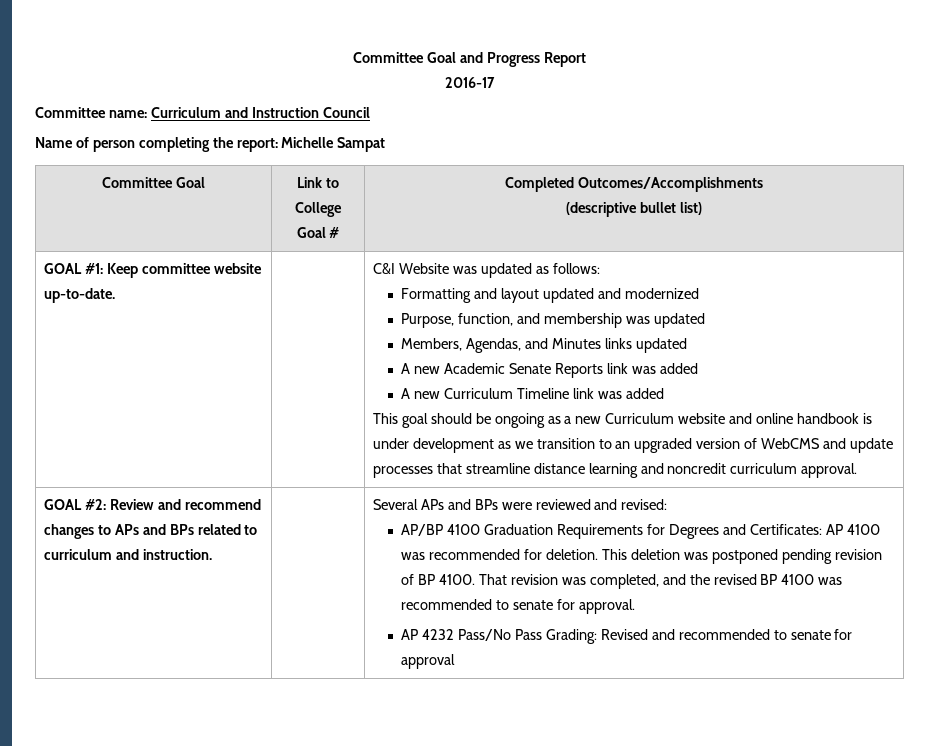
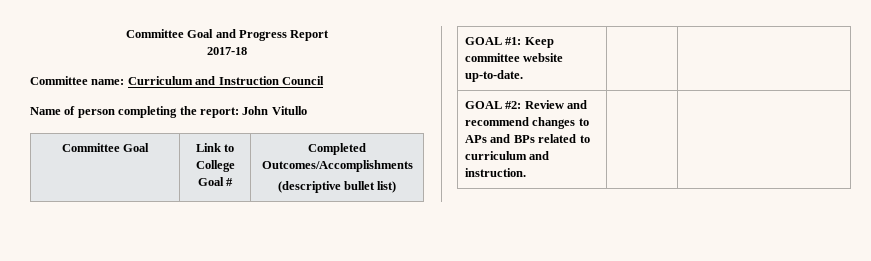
- 2016-17
+ 2017-18
- Name of person completing the report: Michelle Sampat
+ Name of person completing the report: John Vitullo
- C&I Website was updated as follows:
- Formatting and layout updated and modernized
- Purpose, function, and membership was updated
- Members, Agendas, and Minutes links updated
- A new Academic Senate Reports link was added
- A new Curriculum Timeline link was added
- This goal should be ongoing as a new Curriculum website and online handbook is under development as we transition to an upgraded version of WebCMS and update processes that streamline distance learning and noncredit curriculum approval.
- Several APs and BPs were reviewed and revised:
- AP/BP 4100 Graduation Requirements for Degrees and Certificates: AP 4100 was recommended for deletion. This deletion was postponed pending revision of BP 4100. That revision was completed, and the revised BP 4100 was recommended to senate for approval.
- AP 4232 Pass/No Pass Grading: Revised and recommended to senate for approval

